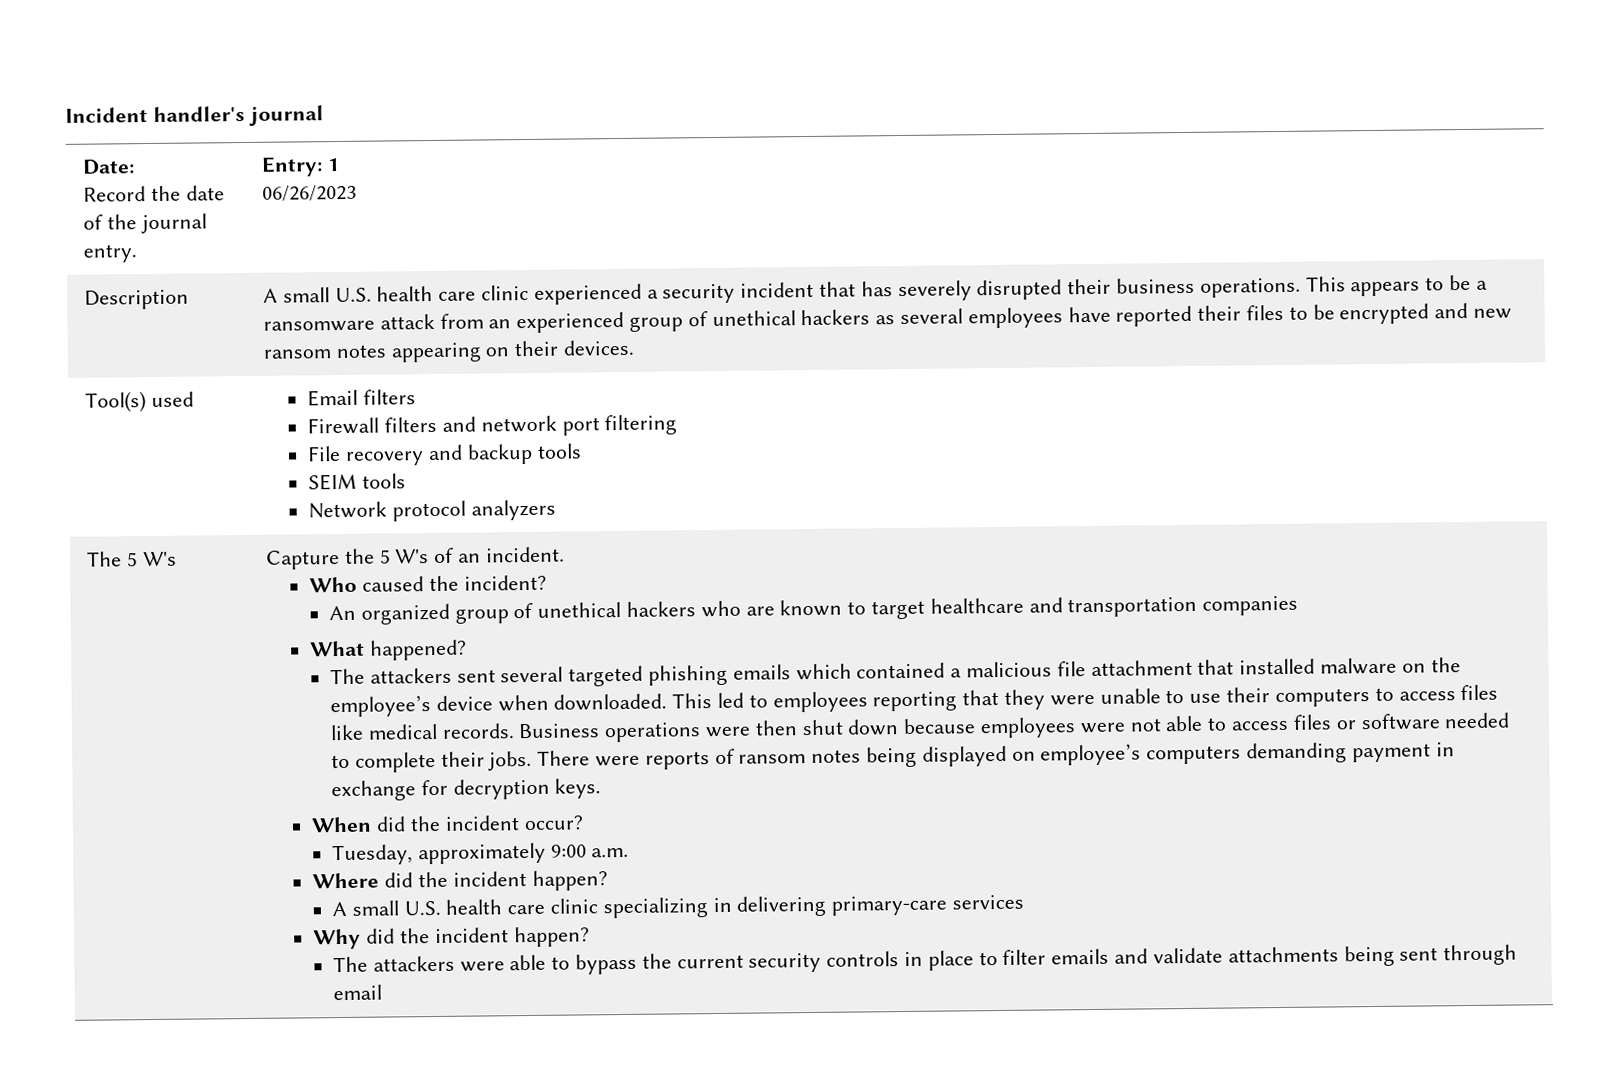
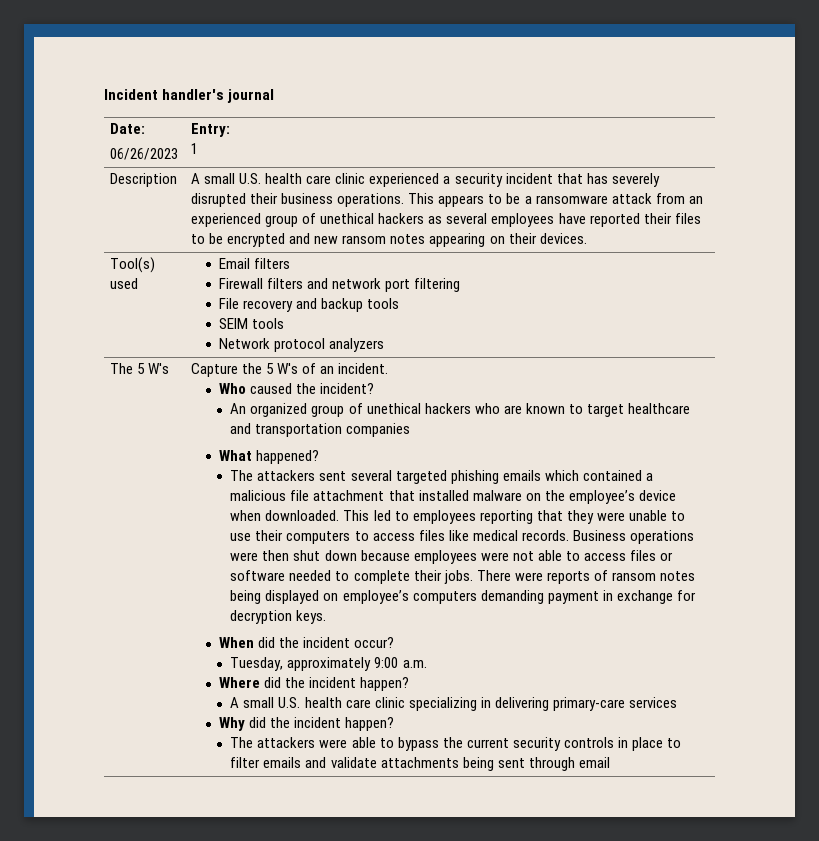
  Date:
- Record the date of the journal entry. | Entry: 1
- 06/26/2023
+ 06/26/2023 | Entry:
+ 1

